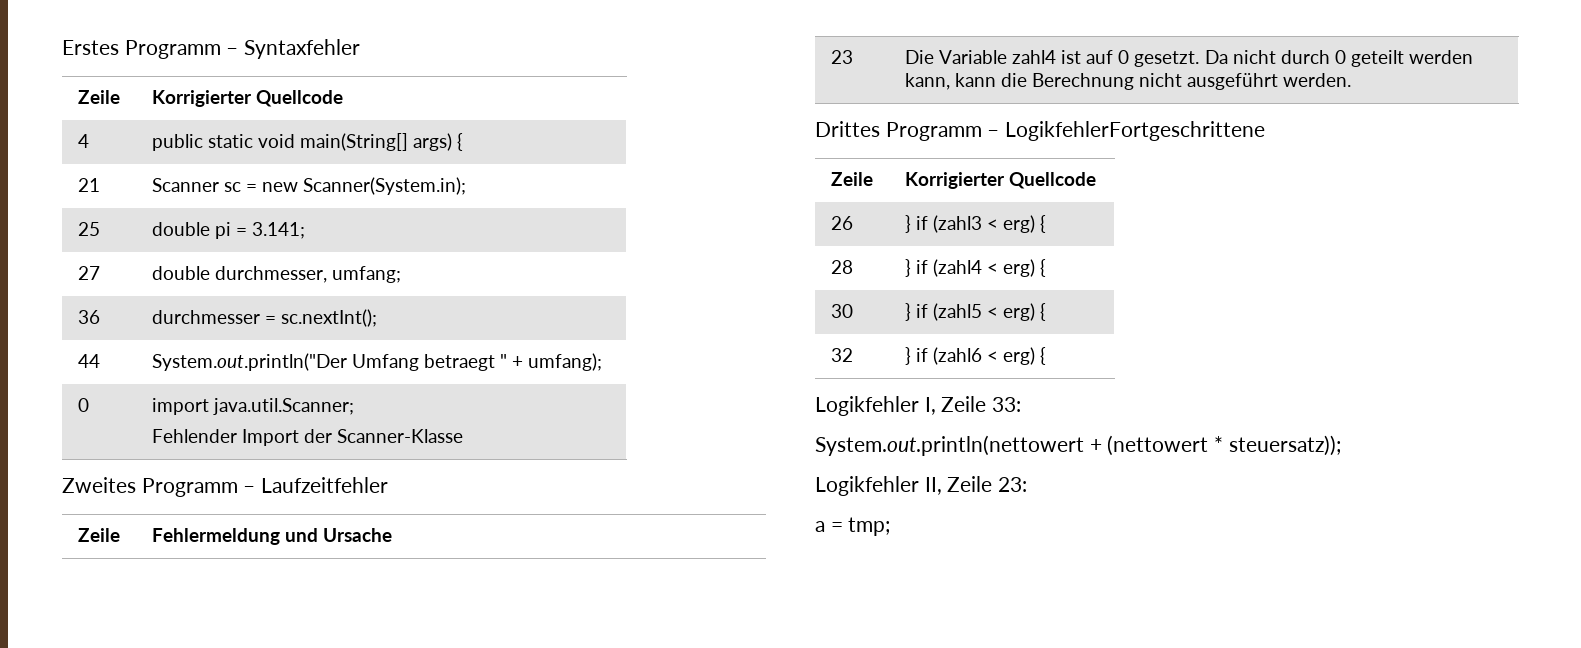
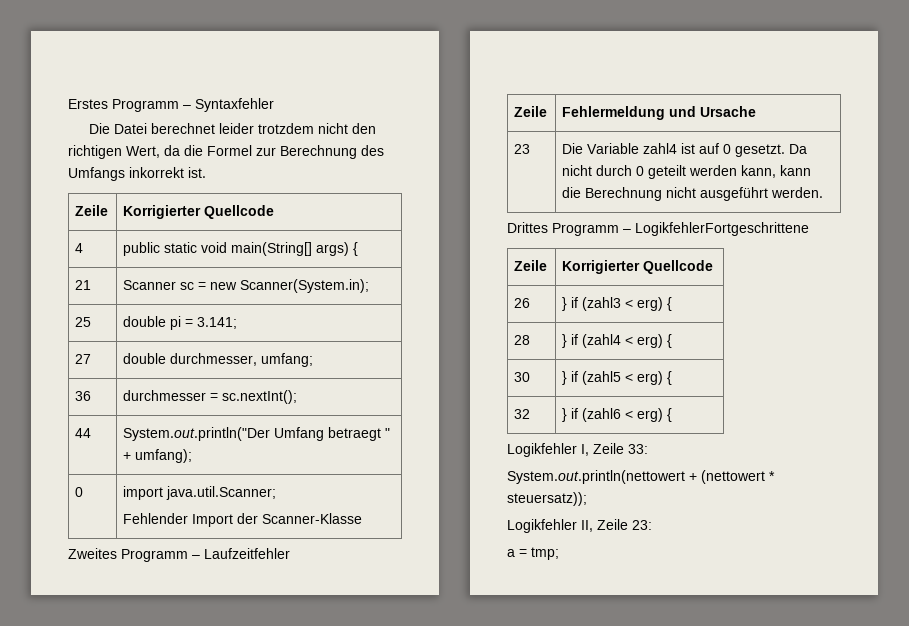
+ Die Datei berechnet leider trotzdem nicht den richtigen Wert, da die Formel zur Berechnung des Umfangs inkorrekt ist.

